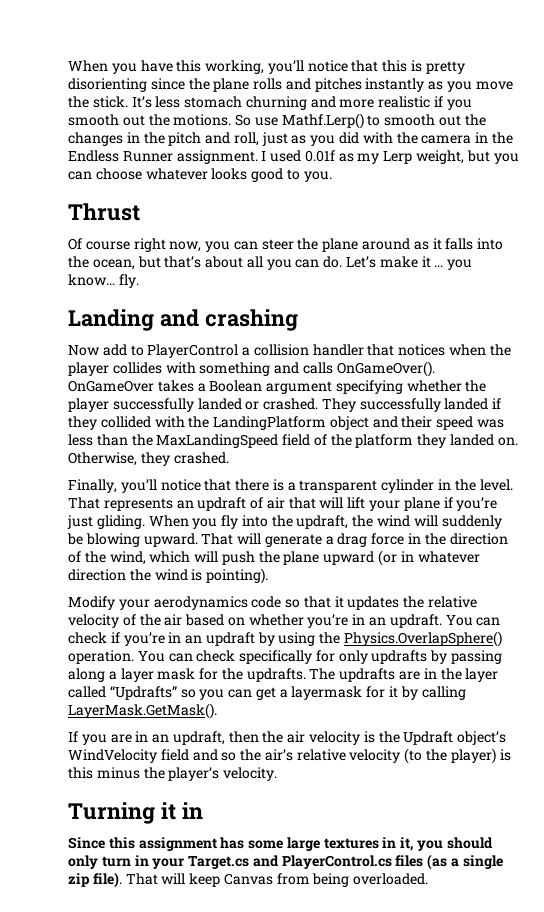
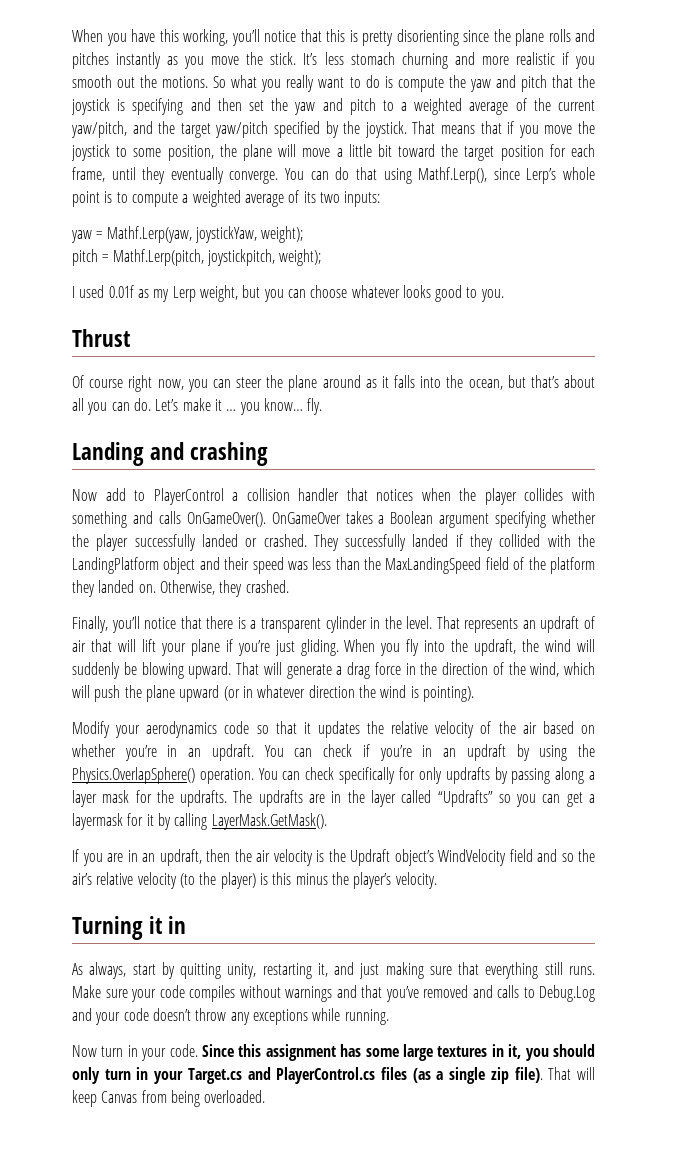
- So use Mathf.Lerp() to smooth out the changes in the pitch and roll, just as you did with the camera in the Endless Runner assignment. I used 0.01f as my Lerp weight, but you can choose whatever looks good to you.
+ So what you really want to do is compute the yaw and pitch that the joystick is specifying and then set the yaw and pitch to a weighted average of the current yaw/pitch, and the target yaw/pitch specified by the joystick. That means that if you move the joystick to some position, the plane will move a little bit toward the target position for each frame, until they eventually converge. You can do that using Mathf.Lerp(), since Lerp’s whole point is to compute a weighted average of its two inputs:
+ yaw = Mathf.Lerp(yaw, joystickYaw, weight);
+ pitch = Mathf.Lerp(pitch, joystickpitch, weight);
+ I used 0.01f as my Lerp weight, but you can choose whatever looks good to you.
+ As always, start by quitting unity, restarting it, and just making sure that everything still runs. Make sure your code compiles without warnings and that you’ve removed and calls to Debug.Log and your code doesn’t throw any exceptions while running.
+ Now turn in your code.

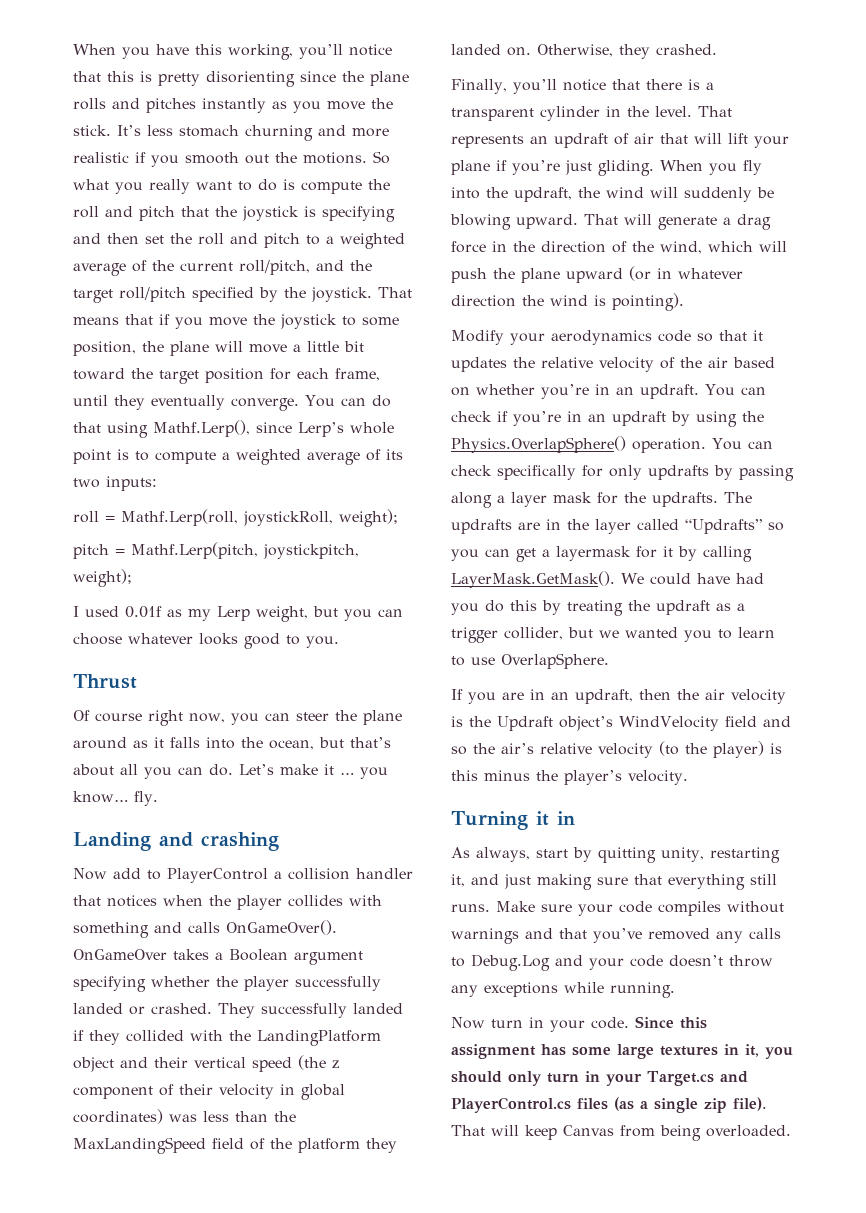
- So what you really want to do is compute the yaw and pitch that the joystick is specifying and then set the yaw and pitch to a weighted average of the current yaw/pitch, and the target yaw/pitch specified by the joystick.
+ So what you really want to do is compute the roll and pitch that the joystick is specifying and then set the roll and pitch to a weighted average of the current roll/pitch, and the target roll/pitch specified by the joystick.
- yaw = Mathf.Lerp(yaw, joystickYaw, weight);
+ roll = Mathf.Lerp(roll, joystickRoll, weight);
- They successfully landed if they collided with the LandingPlatform object and their speed was less than the MaxLandingSpeed field of the platform they landed on.
+ They successfully landed if they collided with the LandingPlatform object and their vertical speed (the z component of their velocity in global coordinates) was less than the MaxLandingSpeed field of the platform they landed on.
- The updrafts are in the layer called “Updrafts” so you can get a layermask for it by calling LayerMask.GetMask().
+ The updrafts are in the layer called “Updrafts” so you can get a layermask for it by calling LayerMask.GetMask(). We could have had you do this by treating the updraft as a trigger collider, but we wanted you to learn to use OverlapSphere.
- Make sure your code compiles without warnings and that you’ve removed and calls to Debug.Log and your code doesn’t throw any exceptions while running.
+ Make sure your code compiles without warnings and that you’ve removed any calls to Debug.Log and your code doesn’t throw any exceptions while running.

